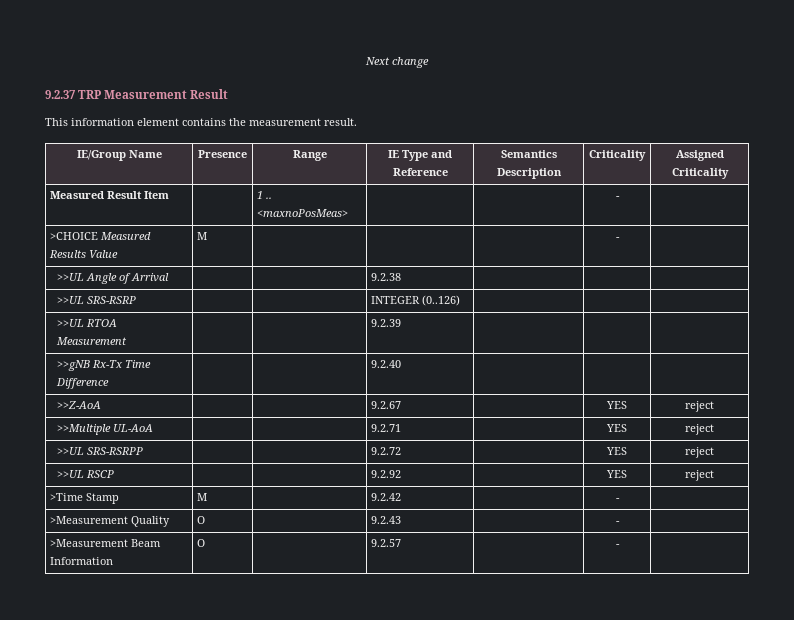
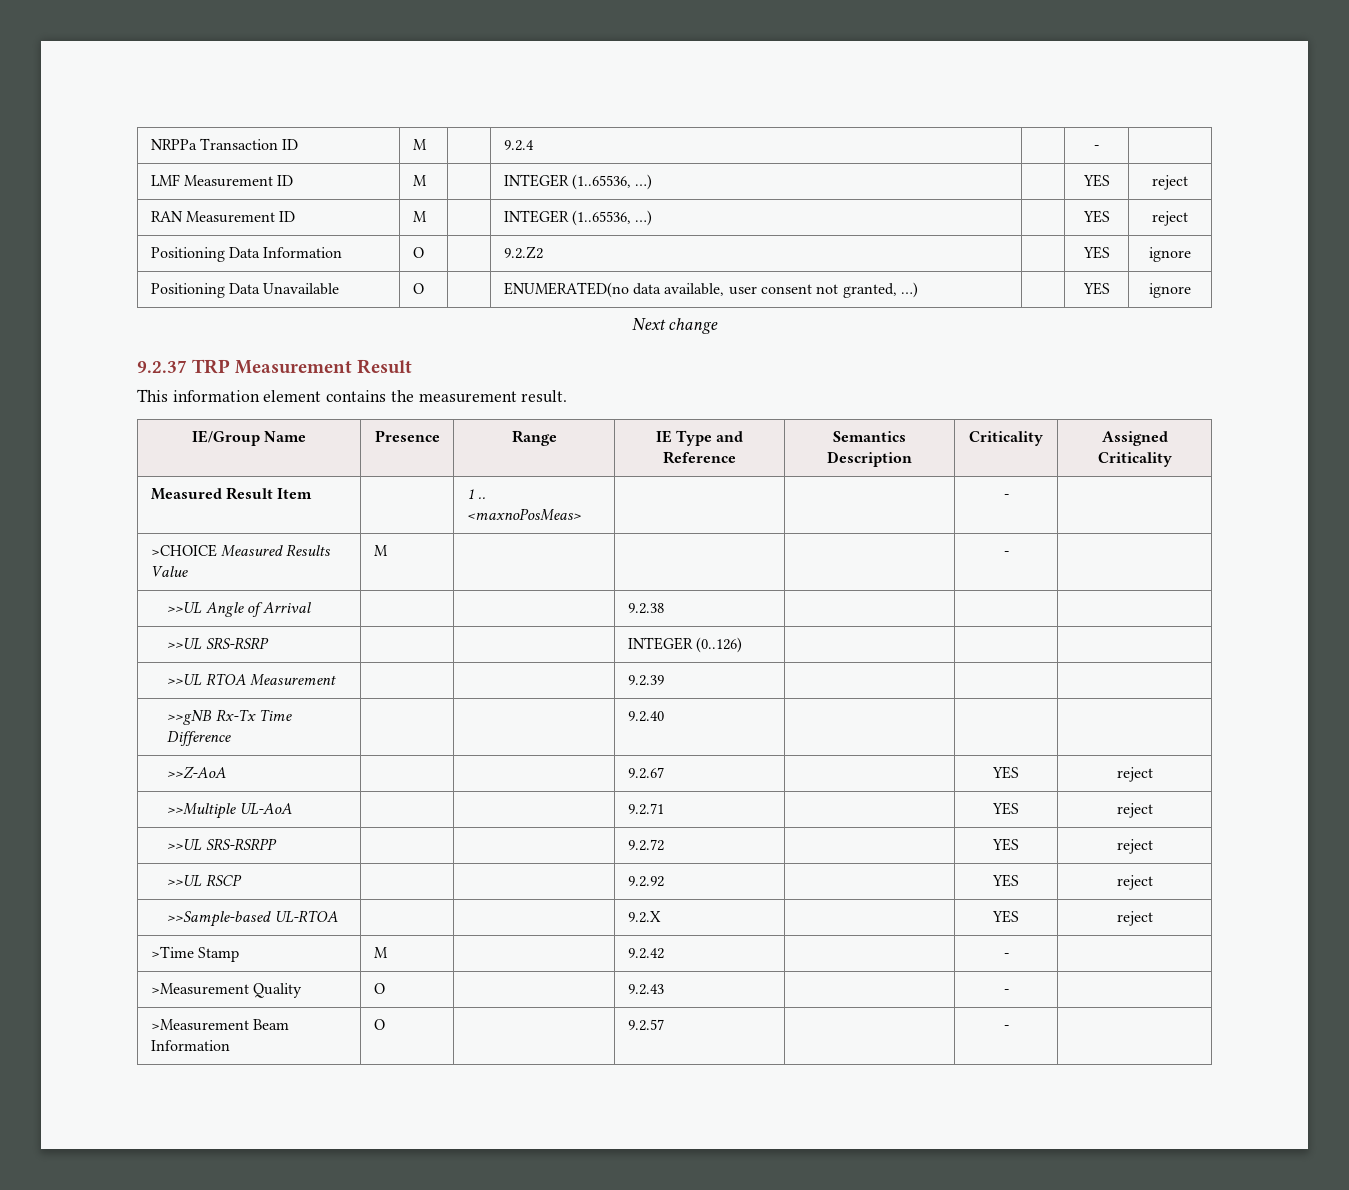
+ NRPPa Transaction ID | M | | 9.2.4 | | - |
+ LMF Measurement ID | M | | INTEGER (1..65536, …) | | YES | reject
+ RAN Measurement ID | M | | INTEGER (1..65536, …) | | YES | reject
+ Positioning Data Information | O | | 9.2.Z2 | | YES | ignore
+ Positioning Data Unavailable | O | | ENUMERATED(no data available, user consent not granted, …) | | YES | ignore
+ >>Sample-based UL-RTOA | | | 9.2.X | | YES | reject

